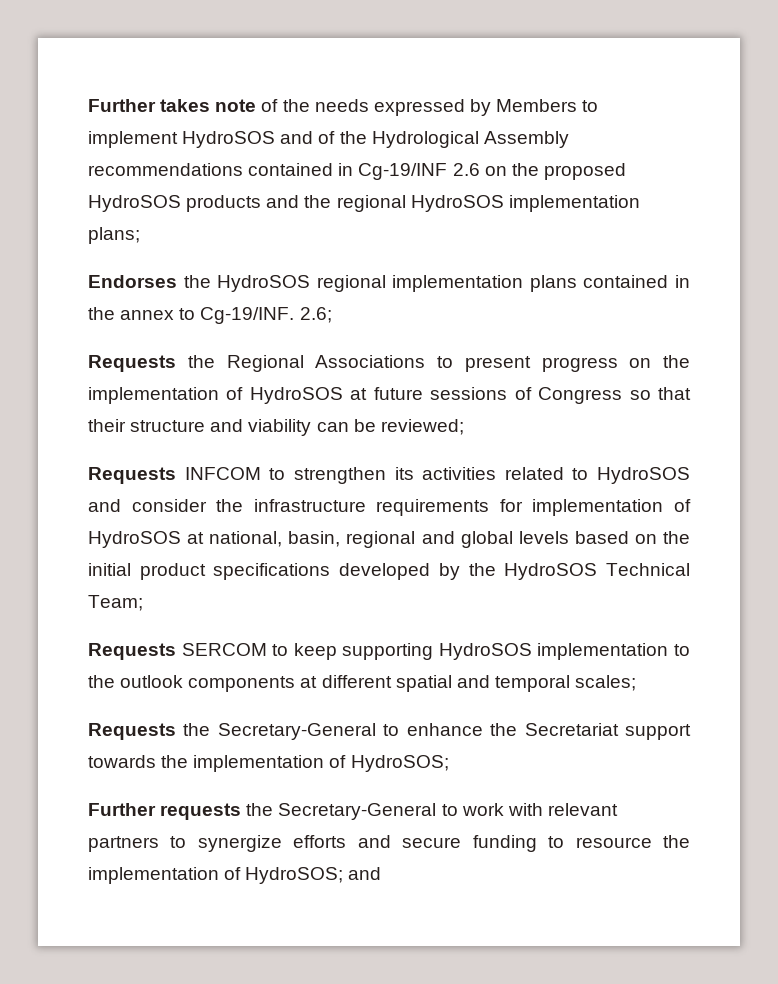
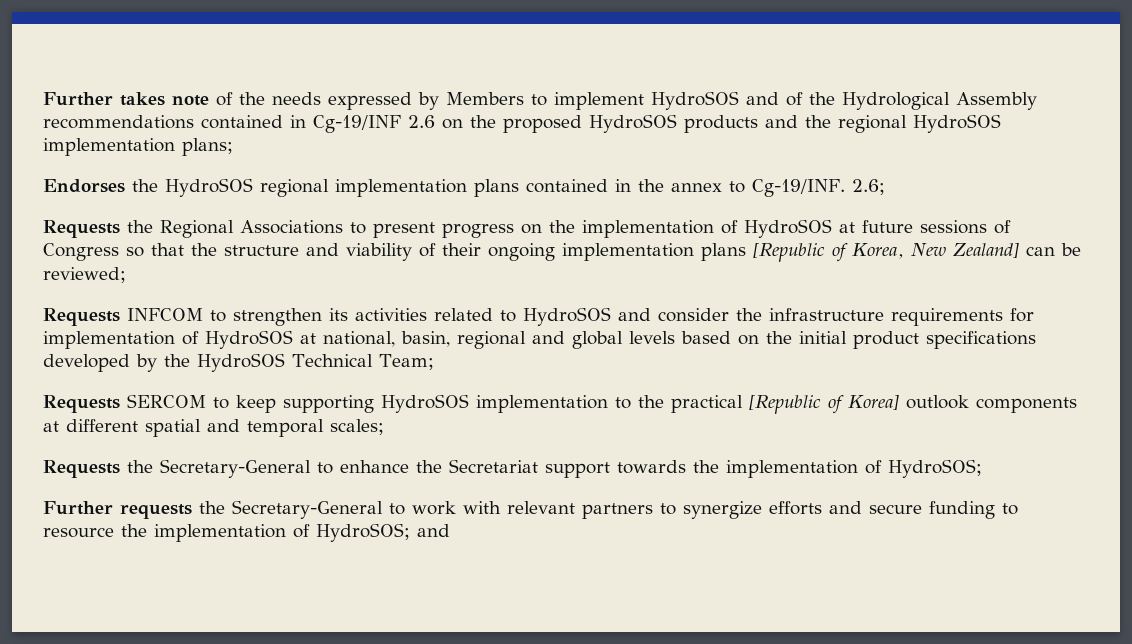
- Requests the Regional Associations to present progress on the implementation of HydroSOS at future sessions of Congress so that their structure and viability can be reviewed;
+ Requests the Regional Associations to present progress on the implementation of HydroSOS at future sessions of Congress so that the structure and viability of their ongoing implementation plans [Republic of Korea, New Zealand] can be reviewed;
- Requests SERCOM to keep supporting HydroSOS implementation to the outlook components at different spatial and temporal scales;
+ Requests SERCOM to keep supporting HydroSOS implementation to the practical [Republic of Korea] outlook components at different spatial and temporal scales;

